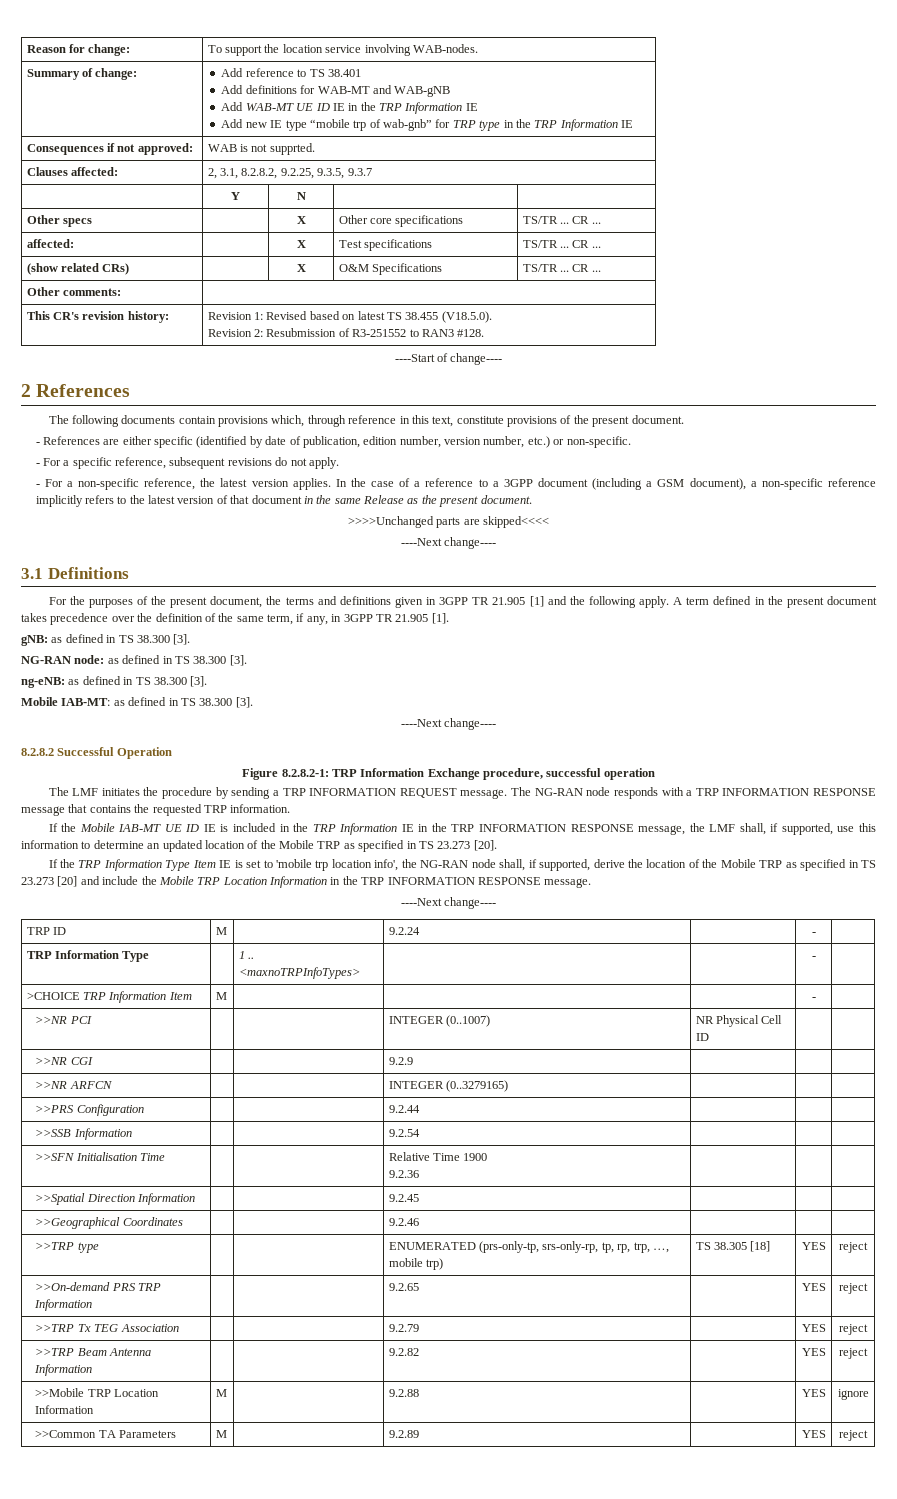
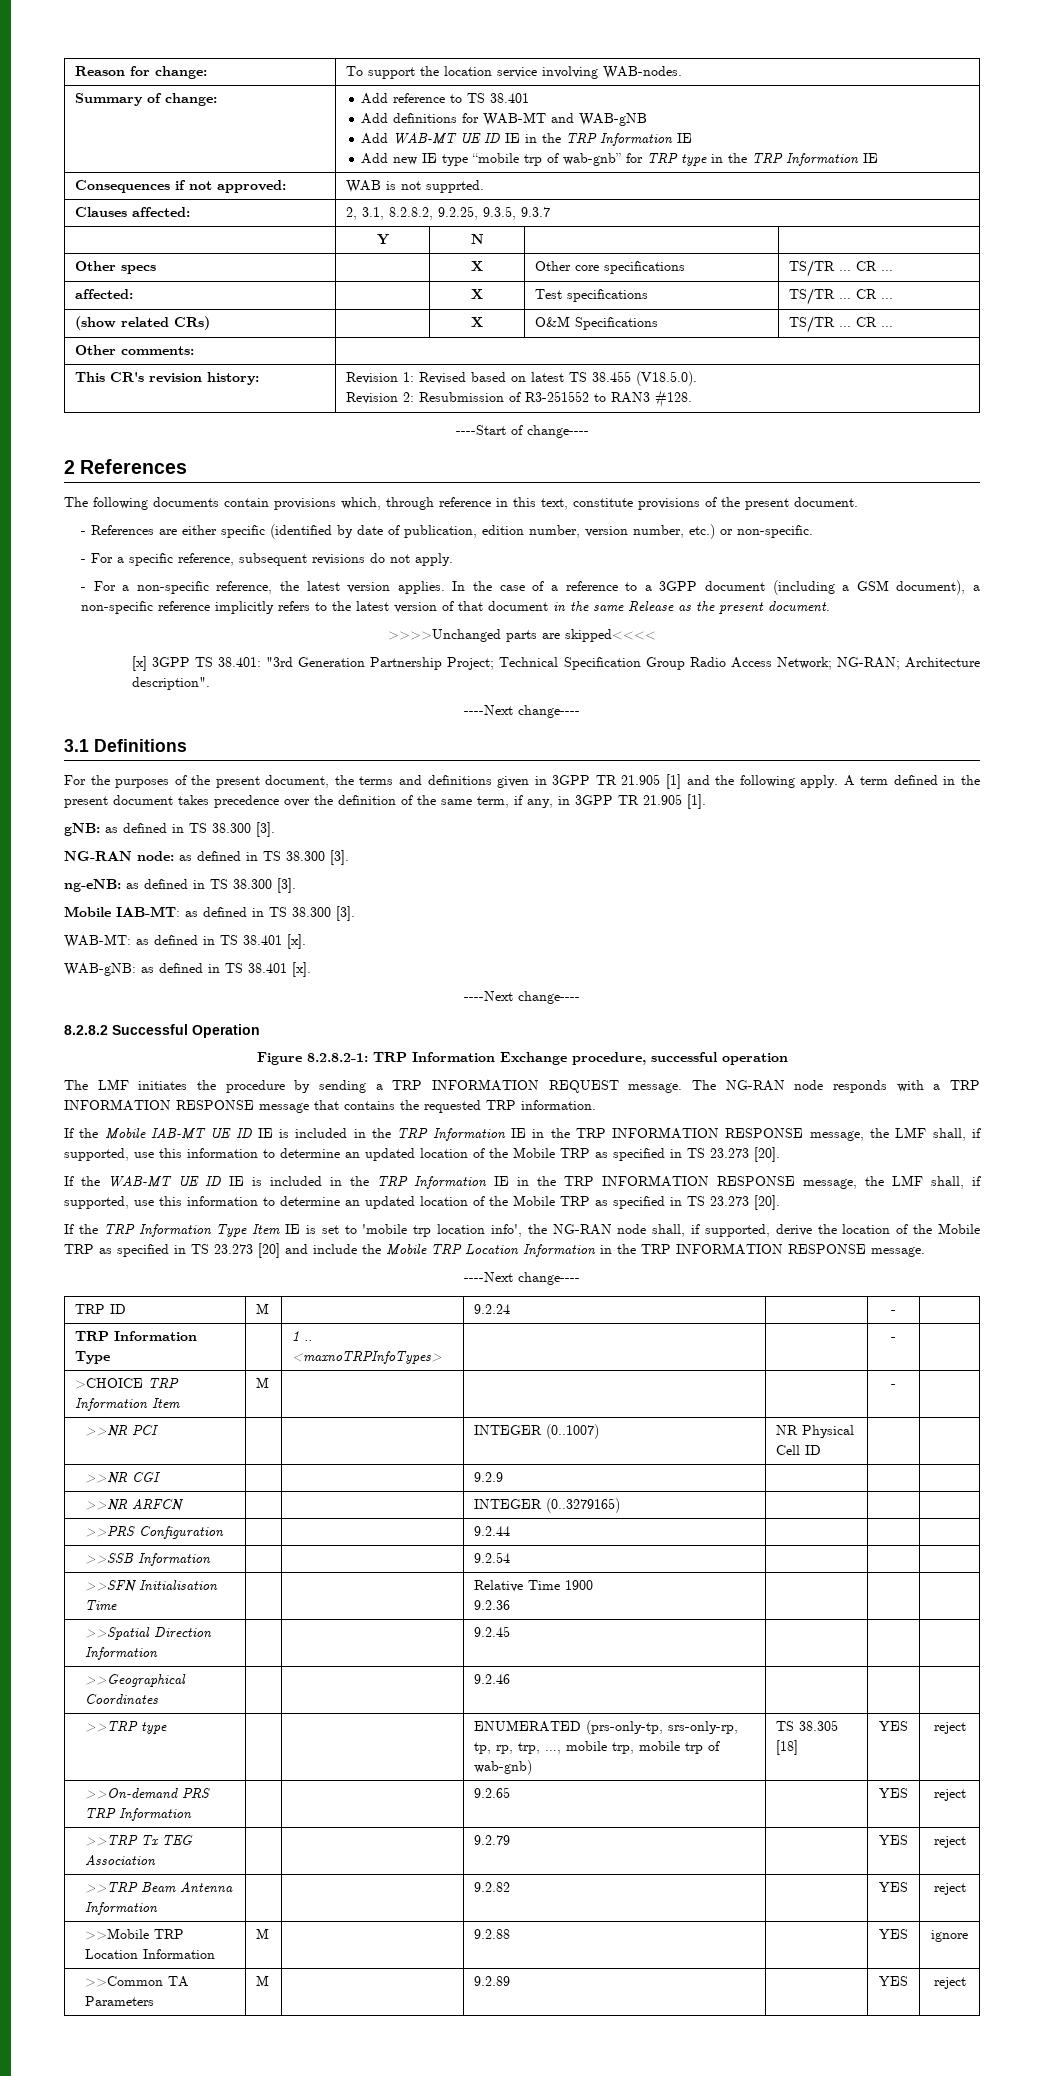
+ [x] 3GPP TS 38.401: "3rd Generation Partnership Project; Technical Specification Group Radio Access Network; NG-RAN; Architecture description".
+ WAB-MT: as defined in TS 38.401 [x].
+ WAB-gNB: as defined in TS 38.401 [x].
+ If the WAB-MT UE ID IE is included in the TRP Information IE in the TRP INFORMATION RESPONSE message, the LMF shall, if supported, use this information to determine an updated location of the Mobile TRP as specified in TS 23.273 [20].
- >>TRP type | | | ENUMERATED (prs-only-tp, srs-only-rp, tp, rp, trp, …, mobile trp) | TS 38.305 [18] | YES | reject
+ >>TRP type | | | ENUMERATED (prs-only-tp, srs-only-rp, tp, rp, trp, …, mobile trp, mobile trp of wab-gnb) | TS 38.305 [18] | YES | reject

